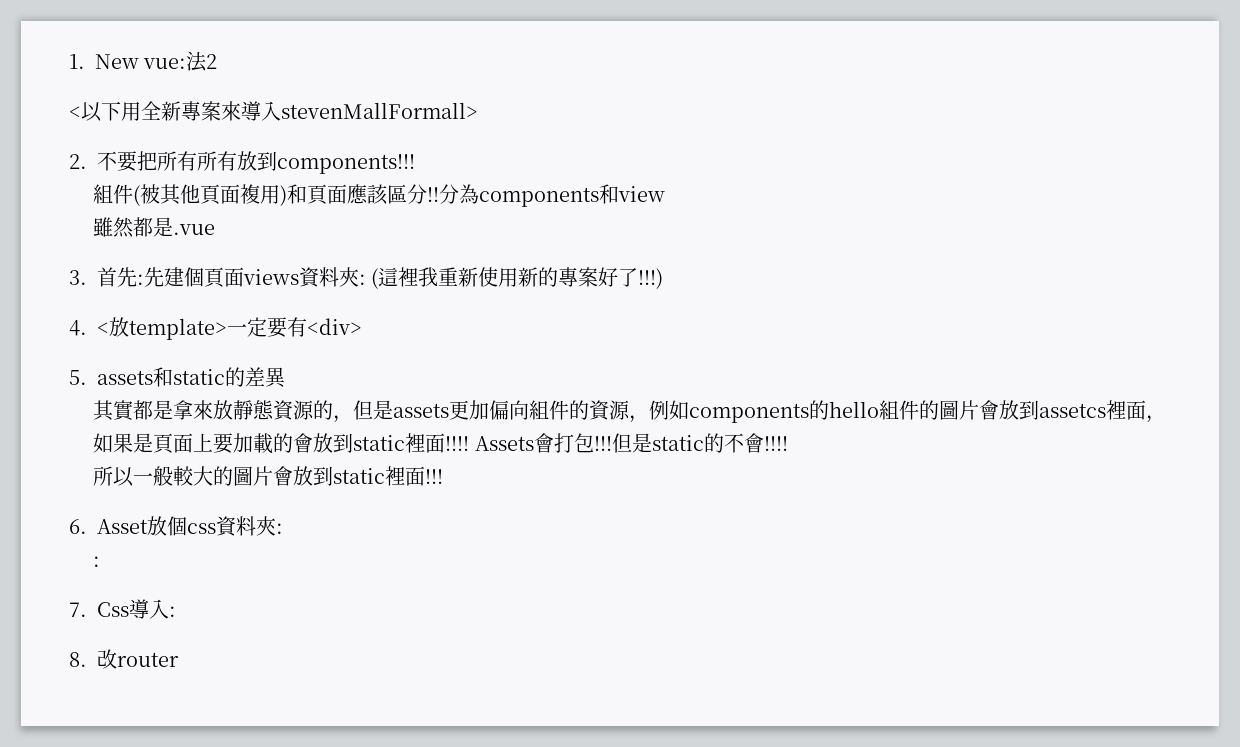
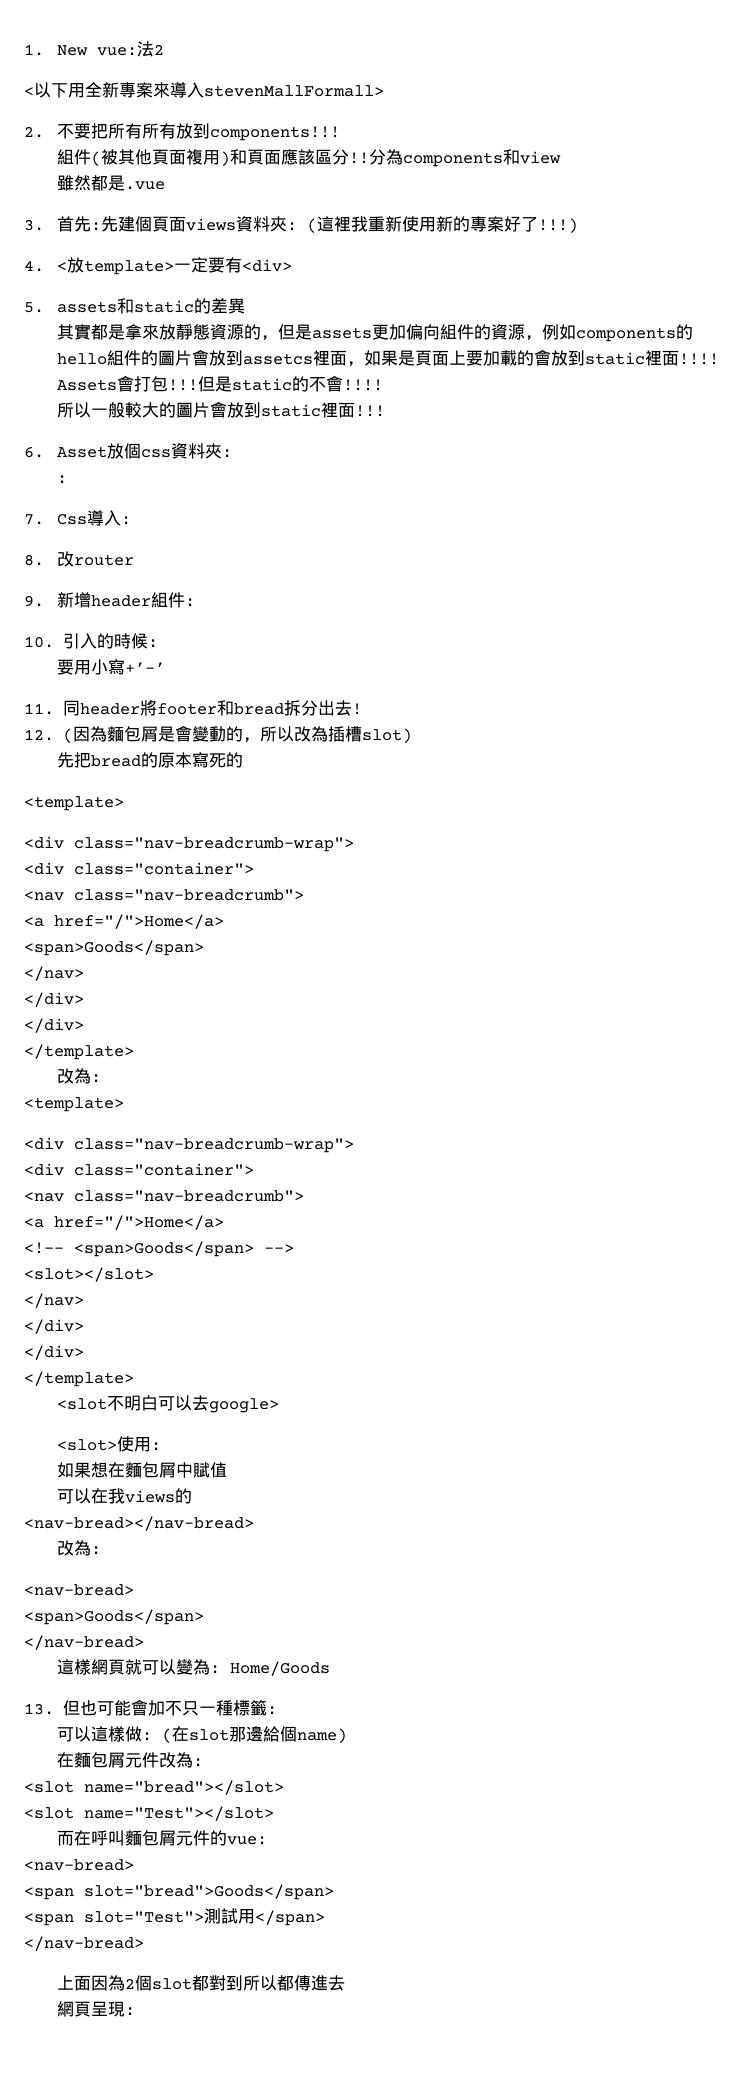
+ 9.新增header組件:
+ 10.引入的時候:
+ 要用小寫+’-’
+ 11.同header將footer和bread拆分出去!
+ 12. (因為麵包屑是會變動的，所以改為插槽slot)
+ 先把bread的原本寫死的
+ <template>
+ <div class="nav-breadcrumb-wrap">
+ <div class="container">
+ <nav class="nav-breadcrumb">
+ <a href="/">Home</a>
+ <span>Goods</span>
+ </nav>
+ </div>
+ </div>
+ </template>
+ 改為:
+ <template>
+ <div class="nav-breadcrumb-wrap">
+ <div class="container">
+ <nav class="nav-breadcrumb">
+ <a href="/">Home</a>
+ <!-- <span>Goods</span> -->
+ <slot></slot>
+ </nav>
+ </div>
+ </div>
+ </template>
+ <slot不明白可以去google>
+ <slot>使用:
+ 如果想在麵包屑中賦值
+ 可以在我views的
+ <nav-bread></nav-bread>
+ 改為:
+ <nav-bread>
+ <span>Goods</span>
+ </nav-bread>
+ 這樣網頁就可以變為: Home/Goods
+ 13.但也可能會加不只一種標籤:
+ 可以這樣做: (在slot那邊給個name)
+ 在麵包屑元件改為:
+ <slot name="bread"></slot>
+ <slot name="Test"></slot>
+ 而在呼叫麵包屑元件的vue:
+ <nav-bread>
+ <span slot="bread">Goods</span>
+ <span slot="Test">測試用</span>
+ </nav-bread>
+ 上面因為2個slot都對到所以都傳進去
+ 網頁呈現:

